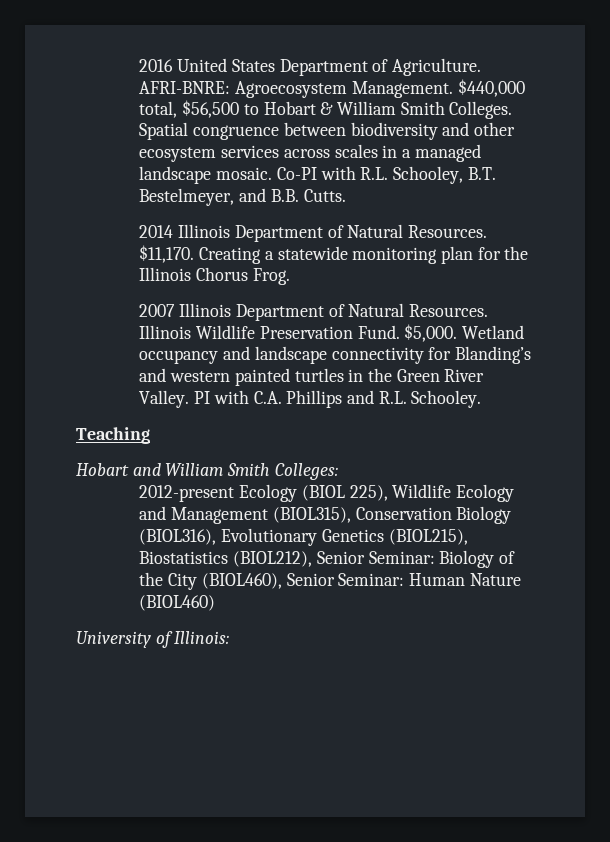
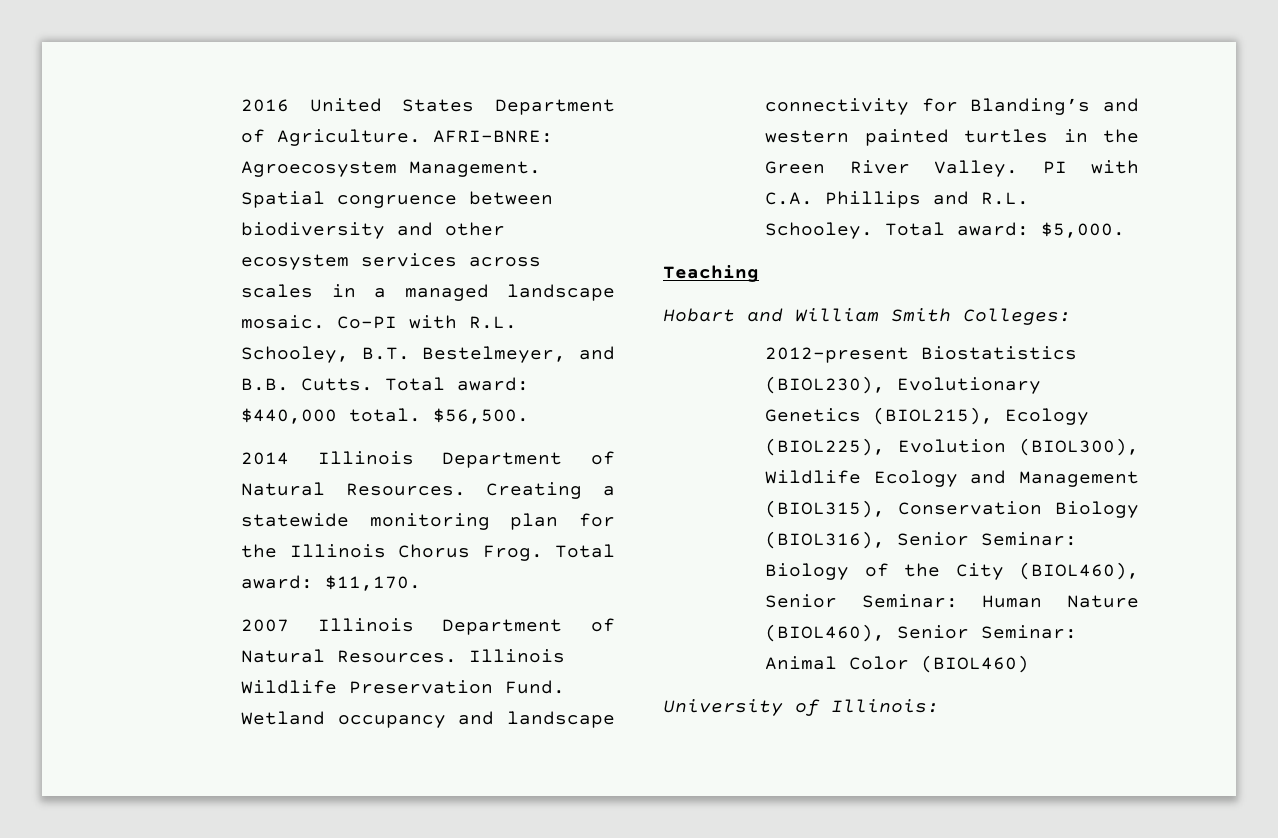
- $440,000 total, $56,500 to Hobart & William Smith Colleges.
+ Total award: $440,000 total. $56,500.
- $11,170.
+ Total award: $11,170.
- $5,000.
+ Total award: $5,000.
- 2012-present Ecology (BIOL 225), Wildlife Ecology and Management (BIOL315), Conservation Biology (BIOL316), Evolutionary Genetics (BIOL215), Biostatistics (BIOL212), Senior Seminar: Biology of the City (BIOL460), Senior Seminar: Human Nature (BIOL460)
+ 2012-present Biostatistics (BIOL230), Evolutionary Genetics (BIOL215), Ecology (BIOL225), Evolution (BIOL300), Wildlife Ecology and Management (BIOL315), Conservation Biology (BIOL316), Senior Seminar: Biology of the City (BIOL460), Senior Seminar: Human Nature (BIOL460), Senior Seminar: Animal Color (BIOL460)

